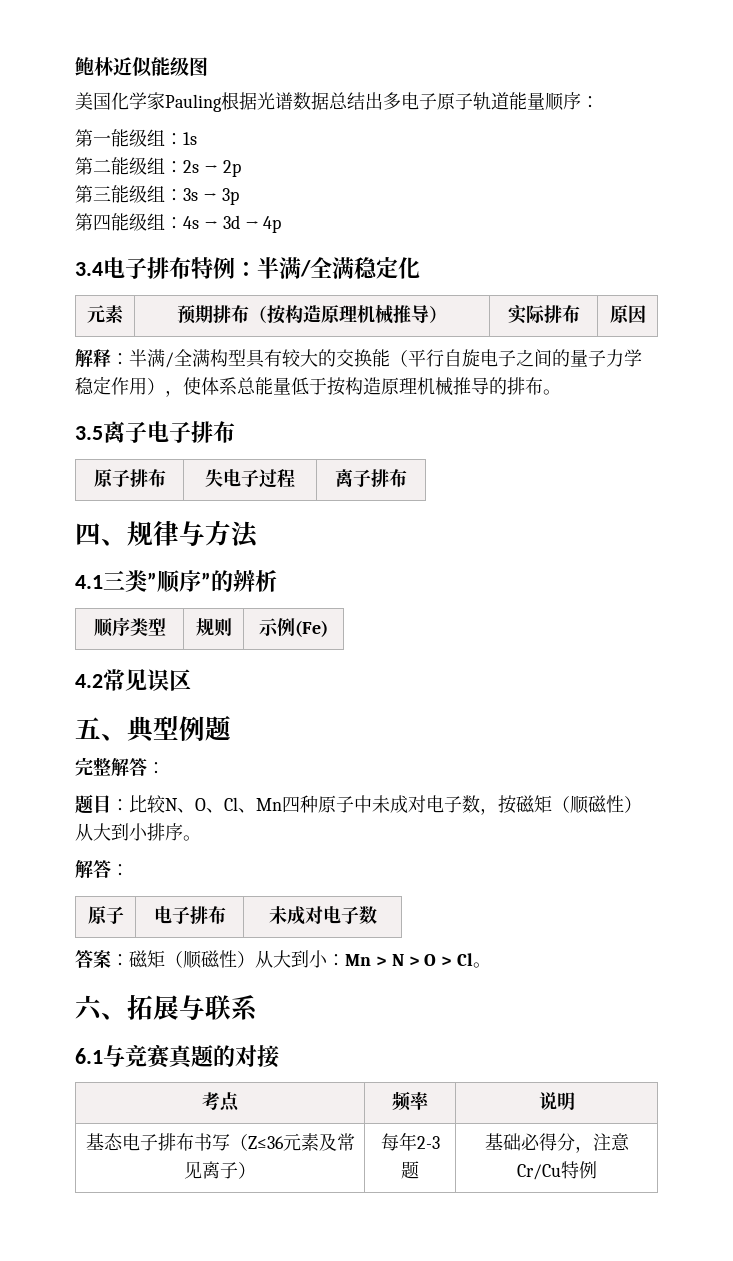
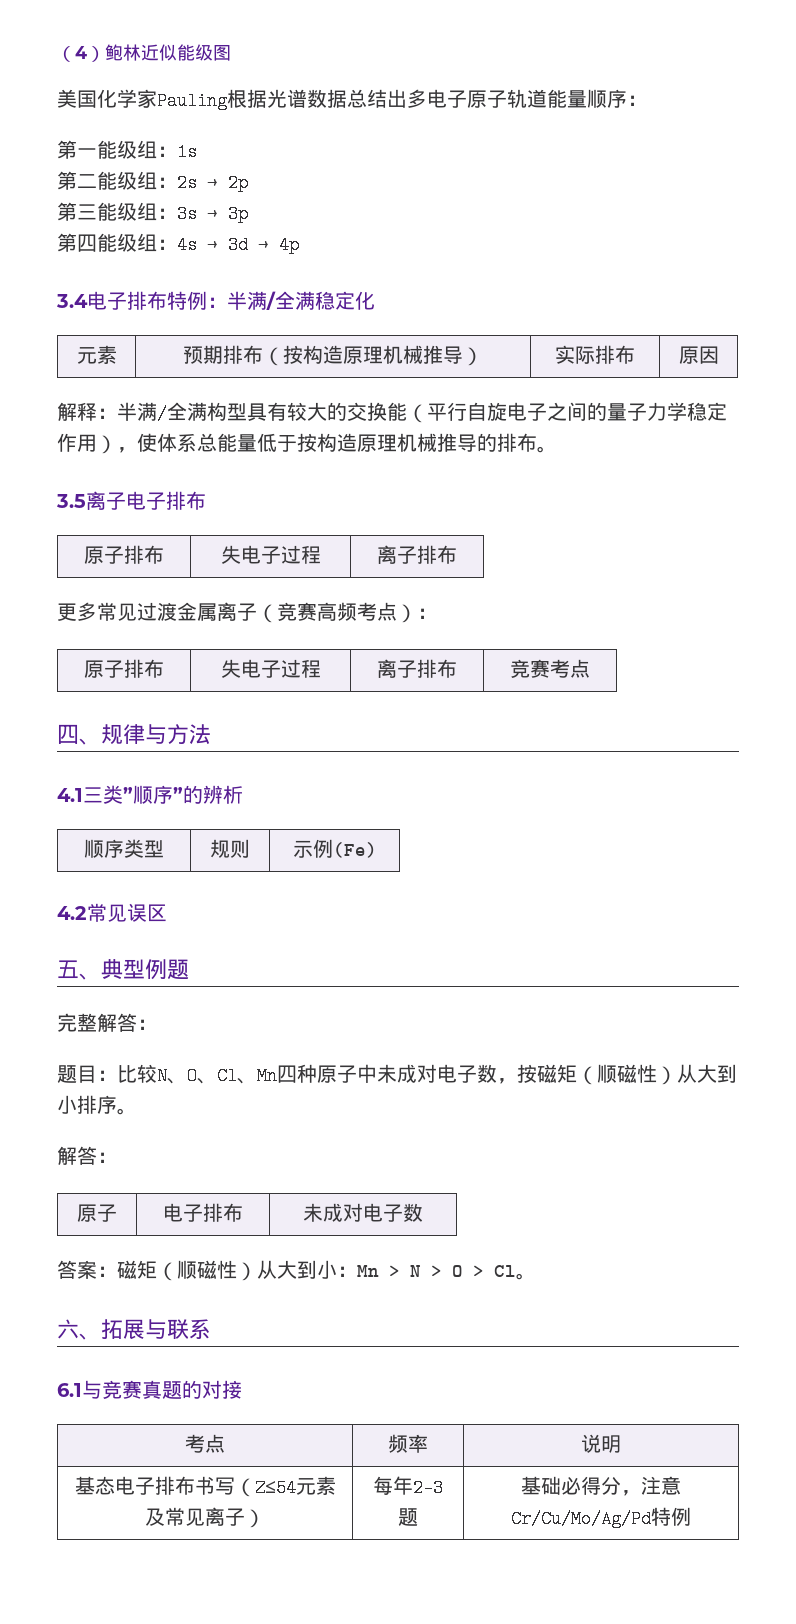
- 鲍林近似能级图
+ （4）鲍林近似能级图
+ 更多常见过渡金属离子（竞赛高频考点）：
+ 原子排布 | 失电子过程 | 离子排布 | 竞赛考点
- 基态电子排布书写（Z≤36元素及常见离子） | 每年2-3题 | 基础必得分，注意Cr/Cu特例
+ 基态电子排布书写（Z≤54元素及常见离子） | 每年2-3题 | 基础必得分，注意Cr/Cu/Mo/Ag/Pd特例

